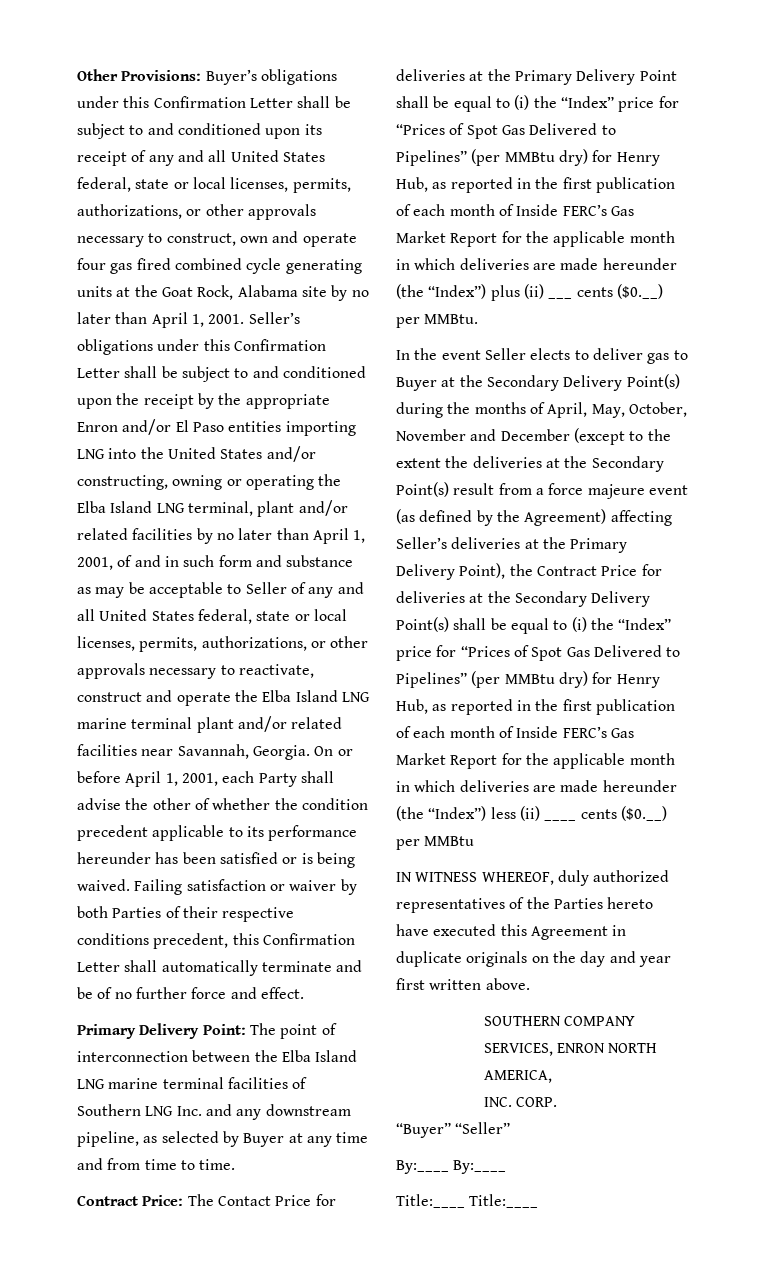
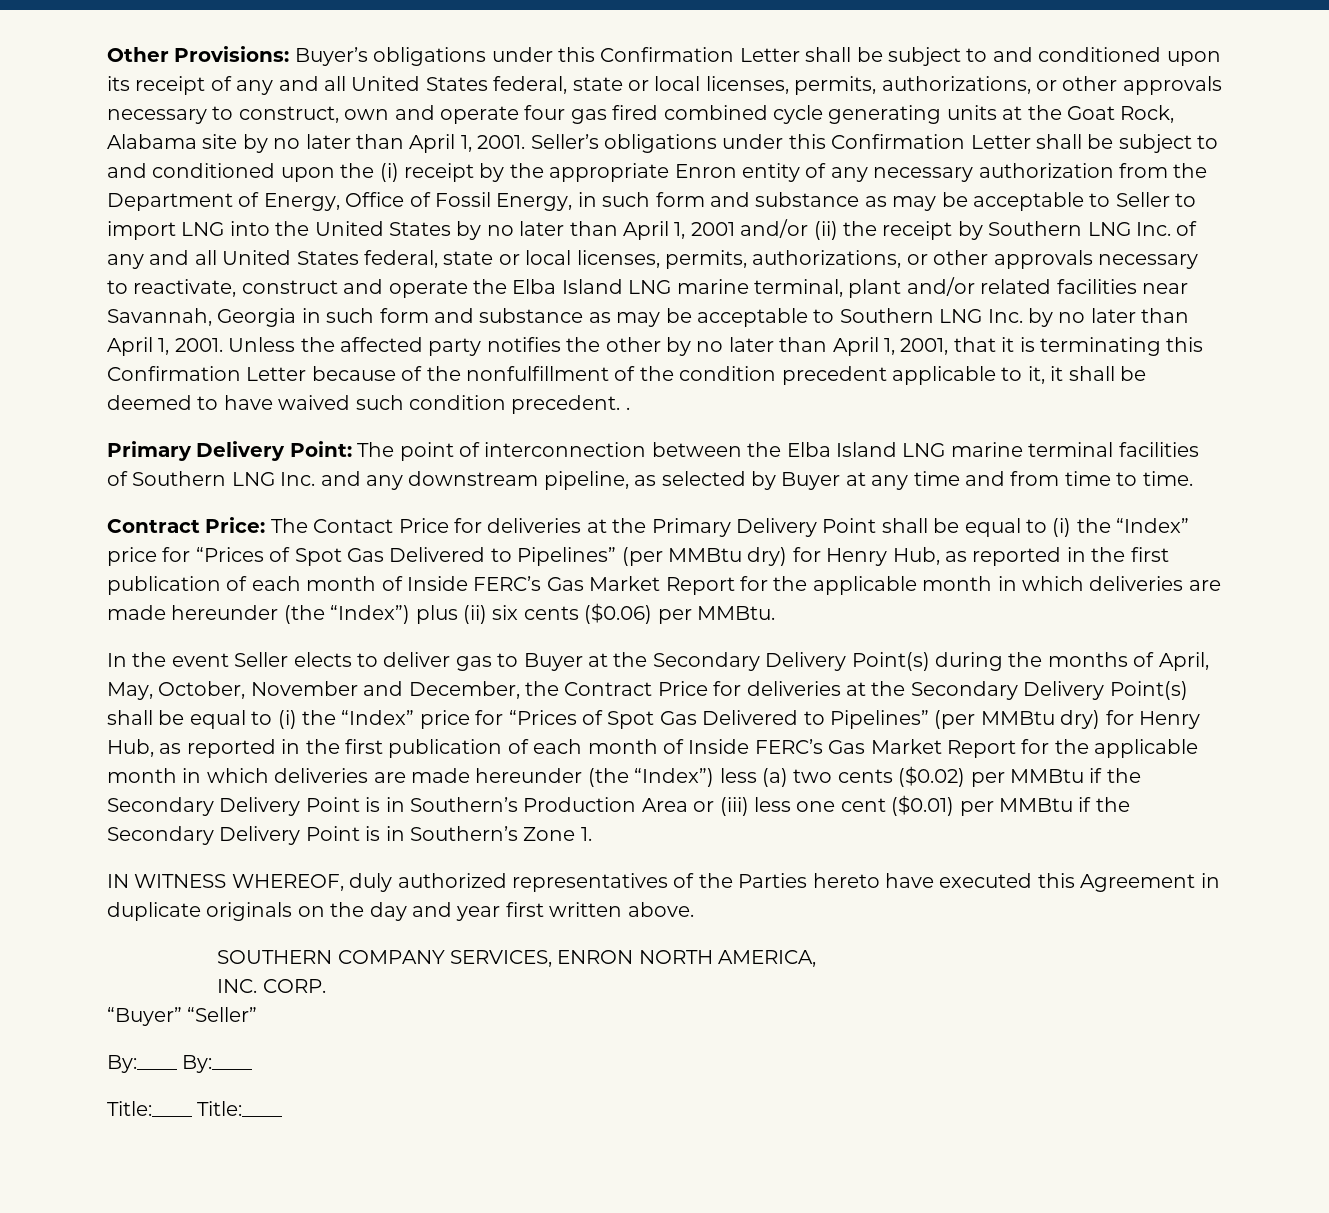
- Seller’s obligations under this Confirmation Letter shall be subject to and conditioned upon the receipt by the appropriate Enron and/or El Paso entities importing LNG into the United States and/or constructing, owning or operating the Elba Island LNG terminal, plant and/or related facilities by no later than April 1, 2001, of and in such form and substance as may be acceptable to Seller of any and all United States federal, state or local licenses, permits, authorizations, or other approvals necessary to reactivate, construct and operate the Elba Island LNG marine terminal plant and/or related facilities near Savannah, Georgia. On or before April 1, 2001, each Party shall advise the other of whether the condition precedent applicable to its performance hereunder has been satisfied or is being waived. Failing satisfaction or waiver by both Parties of their respective conditions precedent, this Confirmation Letter shall automatically terminate and be of no further force and effect.
+ Seller’s obligations under this Confirmation Letter shall be subject to and conditioned upon the (i) receipt by the appropriate Enron entity of any necessary authorization from the Department of Energy, Office of Fossil Energy, in such form and substance as may be acceptable to Seller to import LNG into the United States by no later than April 1, 2001 and/or (ii) the receipt by Southern LNG Inc. of any and all United States federal, state or local licenses, permits, authorizations, or other approvals necessary to reactivate, construct and operate the Elba Island LNG marine terminal, plant and/or related facilities near Savannah, Georgia in such form and substance as may be acceptable to Southern LNG Inc. by no later than April 1, 2001. Unless the affected party notifies the other by no later than April 1, 2001, that it is terminating this Confirmation Letter because of the nonfulfillment of the condition precedent applicable to it, it shall be deemed to have waived such condition precedent. .
- The Contact Price for deliveries at the Primary Delivery Point shall be equal to (i) the “Index” price for “Prices of Spot Gas Delivered to Pipelines” (per MMBtu dry) for Henry Hub, as reported in the first publication of each month of Inside FERC’s Gas Market Report for the applicable month in which deliveries are made hereunder (the “Index”) plus (ii) ___ cents ($0.__) per MMBtu.
+ The Contact Price for deliveries at the Primary Delivery Point shall be equal to (i) the “Index” price for “Prices of Spot Gas Delivered to Pipelines” (per MMBtu dry) for Henry Hub, as reported in the first publication of each month of Inside FERC’s Gas Market Report for the applicable month in which deliveries are made hereunder (the “Index”) plus (ii) six cents ($0.06) per MMBtu.
- In the event Seller elects to deliver gas to Buyer at the Secondary Delivery Point(s) during the months of April, May, October, November and December (except to the extent the deliveries at the Secondary Point(s) result from a force majeure event (as defined by the Agreement) affecting Seller’s deliveries at the Primary Delivery Point), the Contract Price for deliveries at the Secondary Delivery Point(s) shall be equal to (i) the “Index” price for “Prices of Spot Gas Delivered to Pipelines” (per MMBtu dry) for Henry Hub, as reported in the first publication of each month of Inside FERC’s Gas Market Report for the applicable month in which deliveries are made hereunder (the “Index”) less (ii) ____ cents ($0.__) per MMBtu
+ In the event Seller elects to deliver gas to Buyer at the Secondary Delivery Point(s) during the months of April, May, October, November and December, the Contract Price for deliveries at the Secondary Delivery Point(s) shall be equal to (i) the “Index” price for “Prices of Spot Gas Delivered to Pipelines” (per MMBtu dry) for Henry Hub, as reported in the first publication of each month of Inside FERC’s Gas Market Report for the applicable month in which deliveries are made hereunder (the “Index”) less (a) two cents ($0.02) per MMBtu if the Secondary Delivery Point is in Southern’s Production Area or (iii) less one cent ($0.01) per MMBtu if the Secondary Delivery Point is in Southern’s Zone 1.

